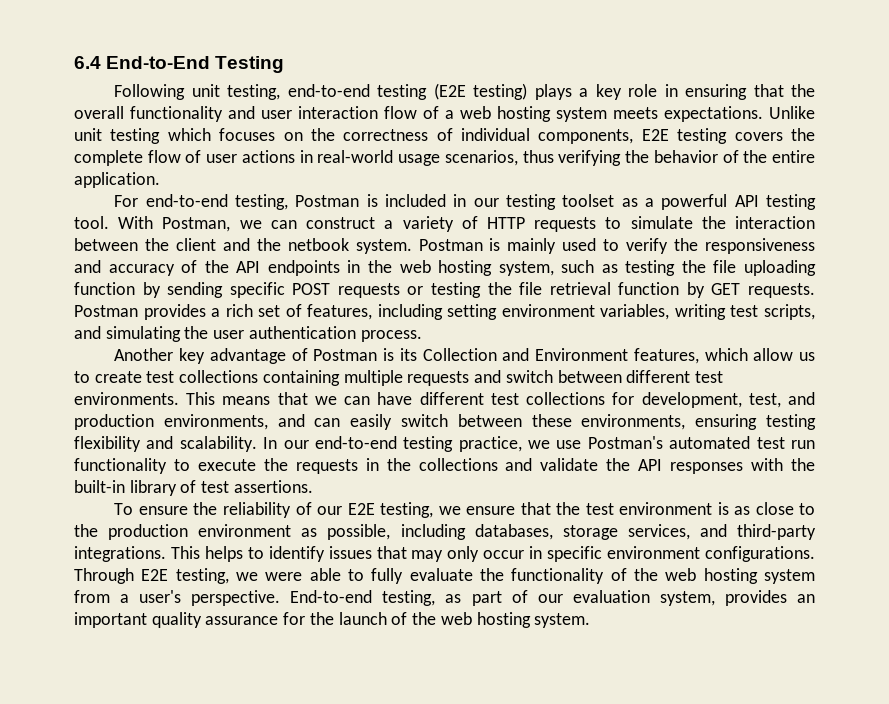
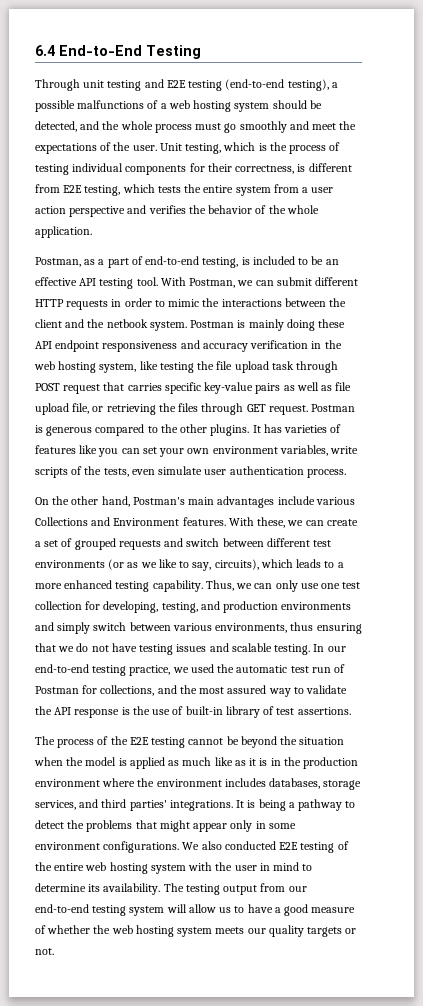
- Following unit testing, end-to-end testing (E2E testing) plays a key role in ensuring that the overall functionality and user interaction flow of a web hosting system meets expectations. Unlike unit testing which focuses on the correctness of individual components, E2E testing covers the complete flow of user actions in real-world usage scenarios, thus verifying the behavior of the entire application.
+ Through unit testing and E2E testing (end-to-end testing), a possible malfunctions of a web hosting system should be detected, and the whole process must go smoothly and meet the expectations of the user. Unit testing, which is the process of testing individual components for their correctness, is different from E2E testing, which tests the entire system from a user action perspective and verifies the behavior of the whole application.
- For end-to-end testing, Postman is included in our testing toolset as a powerful API testing tool.
+ Postman, as a part of end-to-end testing, is included to be an effective API testing tool.
- With Postman, we can construct a variety of HTTP requests to simulate the interaction between the client and the netbook system.
+ With Postman, we can submit different HTTP requests in order to mimic the interactions between the client and the netbook system.
- Postman is mainly used to verify the responsiveness and accuracy of the API endpoints in the web hosting system, such as testing the file uploading function by sending specific POST requests or testing the file retrieval function by GET requests. Postman provides a rich set of features, including setting environment variables, writing test scripts, and simulating the user authentication process.
- Another key advantage of Postman is its Collection and Environment features, which allow us to create test collections containing multiple requests and switch between different test environments. This means that we can have different test collections for development, test, and production environments, and can easily switch between these environments, ensuring testing flexibility and scalability.
+ Postman is mainly doing these API endpoint responsiveness and accuracy verification in the web hosting system, like testing the file upload task through POST request that carries specific key-value pairs as well as file upload file, or retrieving the files through GET request. Postman is generous compared to the other plugins. It has varieties of features like you can set your own environment variables, write scripts of the tests, even simulate user authentication process.
+ On the other hand, Postman's main advantages include various Collections and Environment features. With these, we can create a set of grouped requests and switch between different test environments (or as we like to say, circuits), which leads to a more enhanced testing capability. Thus, we can only use one test collection for developing, testing, and production environments and simply switch between various environments, thus ensuring that we do not have testing issues and scalable testing.
- In our end-to-end testing practice, we use Postman's automated test run functionality to execute the requests in the collections and validate the API responses with the built-in library of test assertions.
+ In our end-to-end testing practice, we used the automatic test run of Postman for collections, and the most assured way to validate the API response is the use of built-in library of test assertions.
- To ensure the reliability of our E2E testing, we ensure that the test environment is as close to the production environment as possible, including databases, storage services, and third-party integrations. This helps to identify issues that may only occur in specific environment configurations. Through E2E testing, we were able to fully evaluate the functionality of the web hosting system from a user's perspective. End-to-end testing, as part of our evaluation system, provides an important quality assurance for the launch of the web hosting system.
+ The process of the E2E testing cannot be beyond the situation when the model is applied as much like as it is in the production environment where the environment includes databases, storage services, and third parties' integrations. It is being a pathway to detect the problems that might appear only in some environment configurations. We also conducted E2E testing of the entire web hosting system with the user in mind to determine its availability. The testing output from our end-to-end testing system will allow us to have a good measure of whether the web hosting system meets our quality targets or not.

